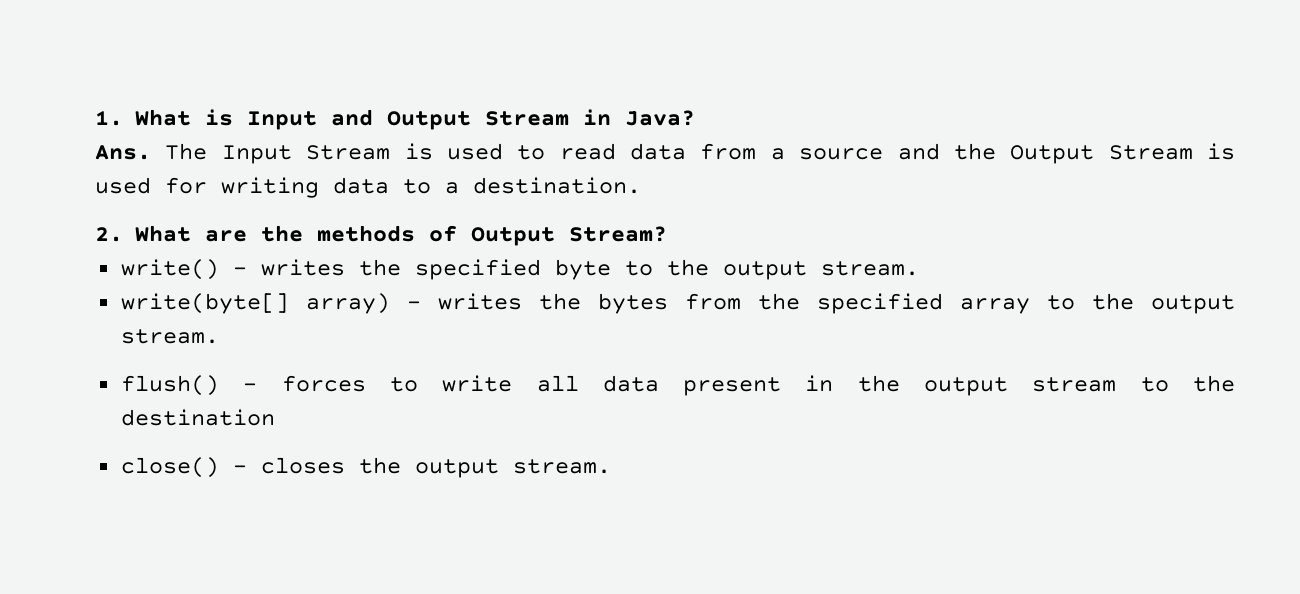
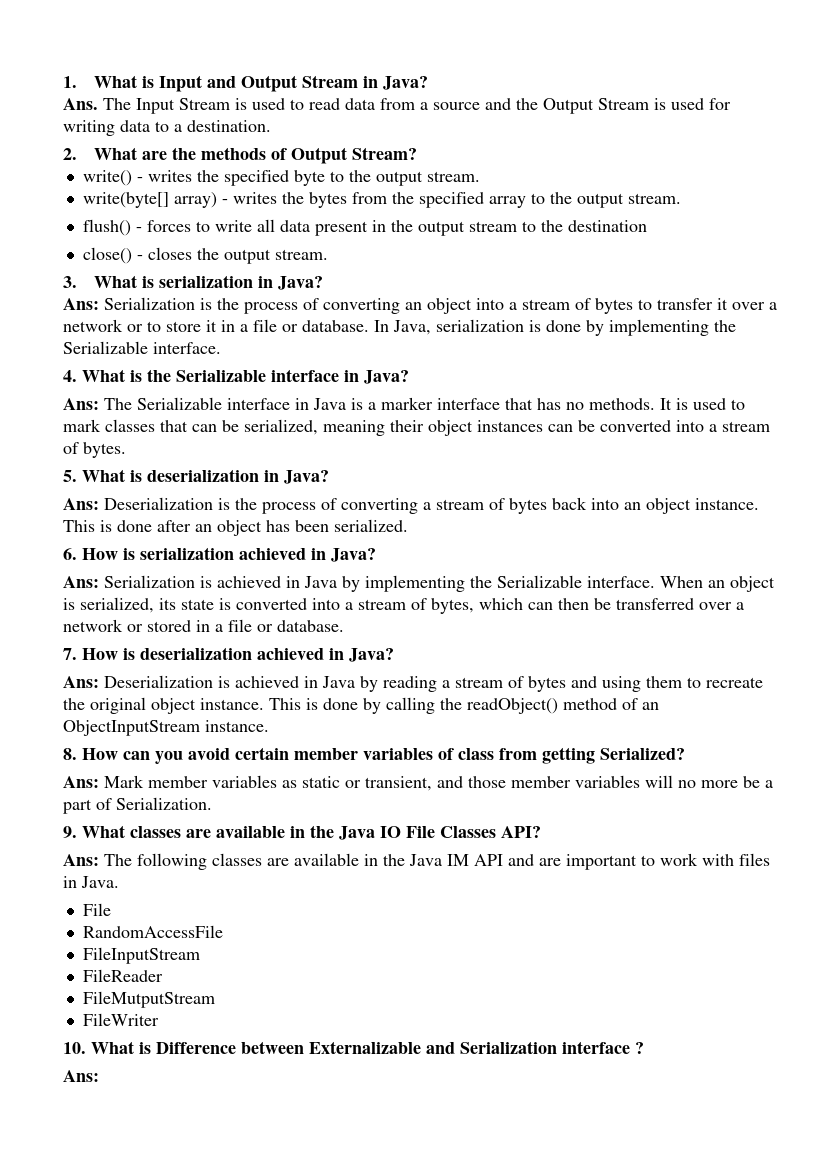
+ 3. What is serialization in Java?
+ Ans: Serialization is the process of converting an object into a stream of bytes to transfer it over a network or to store it in a file or database. In Java, serialization is done by implementing the Serializable interface.
+ 4. What is the Serializable interface in Java?
+ Ans: The Serializable interface in Java is a marker interface that has no methods. It is used to mark classes that can be serialized, meaning their object instances can be converted into a stream of bytes.
+ 5. What is deserialization in Java?
+ Ans: Deserialization is the process of converting a stream of bytes back into an object instance. This is done after an object has been serialized.
+ 6. How is serialization achieved in Java?
+ Ans: Serialization is achieved in Java by implementing the Serializable interface. When an object is serialized, its state is converted into a stream of bytes, which can then be transferred over a network or stored in a file or database.
+ 7. How is deserialization achieved in Java?
+ Ans: Deserialization is achieved in Java by reading a stream of bytes and using them to recreate the original object instance. This is done by calling the readObject() method of an ObjectInputStream instance.
+ 8. How can you avoid certain member variables of class from getting Serialized?
+ Ans: Mark member variables as static or transient, and those member variables will no more be a part of Serialization.
+ 9. What classes are available in the Java IO File Classes API?
+ Ans: The following classes are available in the Java IM API and are important to work with files in Java.
+ File
+ RandomAccessFile
+ FileInputStream
+ FileReader
+ FileMutputStream
+ FileWriter
+ 10. What is Difference between Externalizable and Serialization interface ?
+ Ans:

